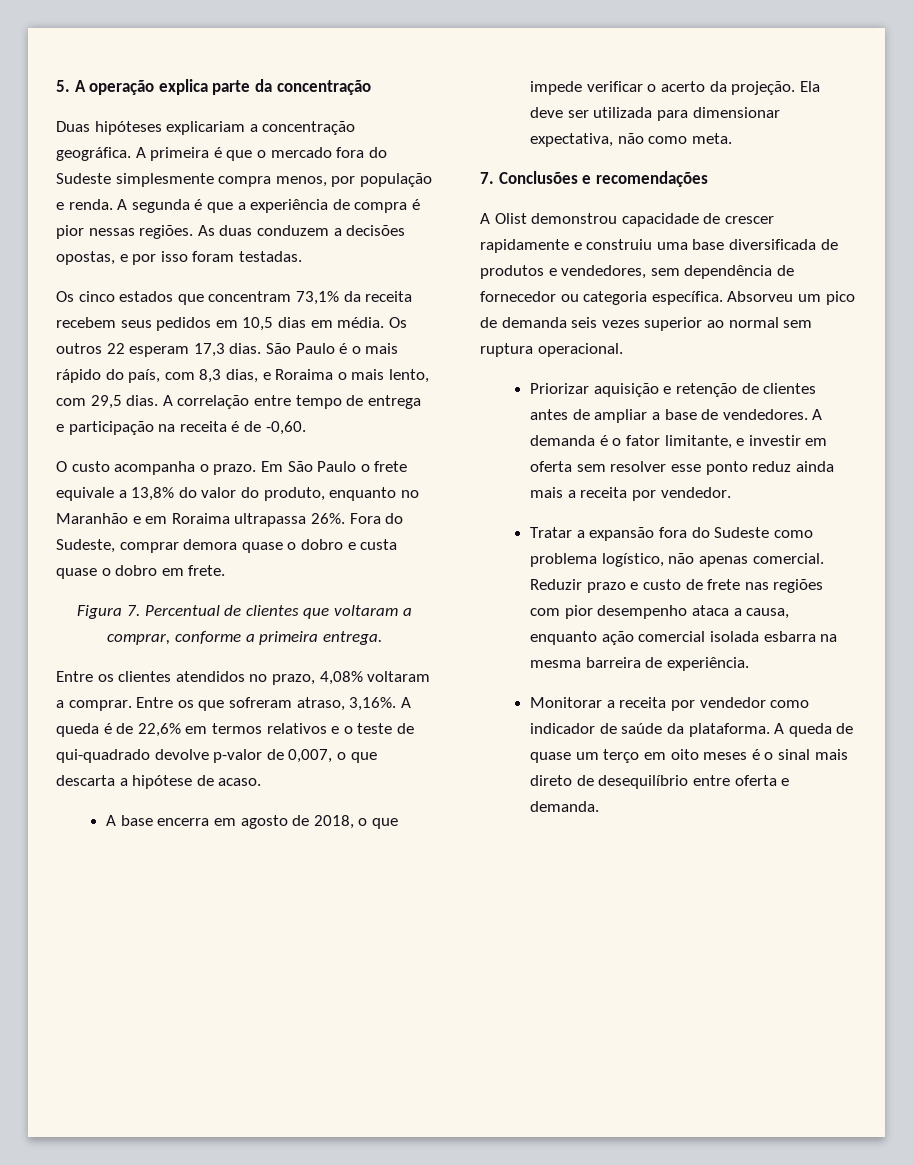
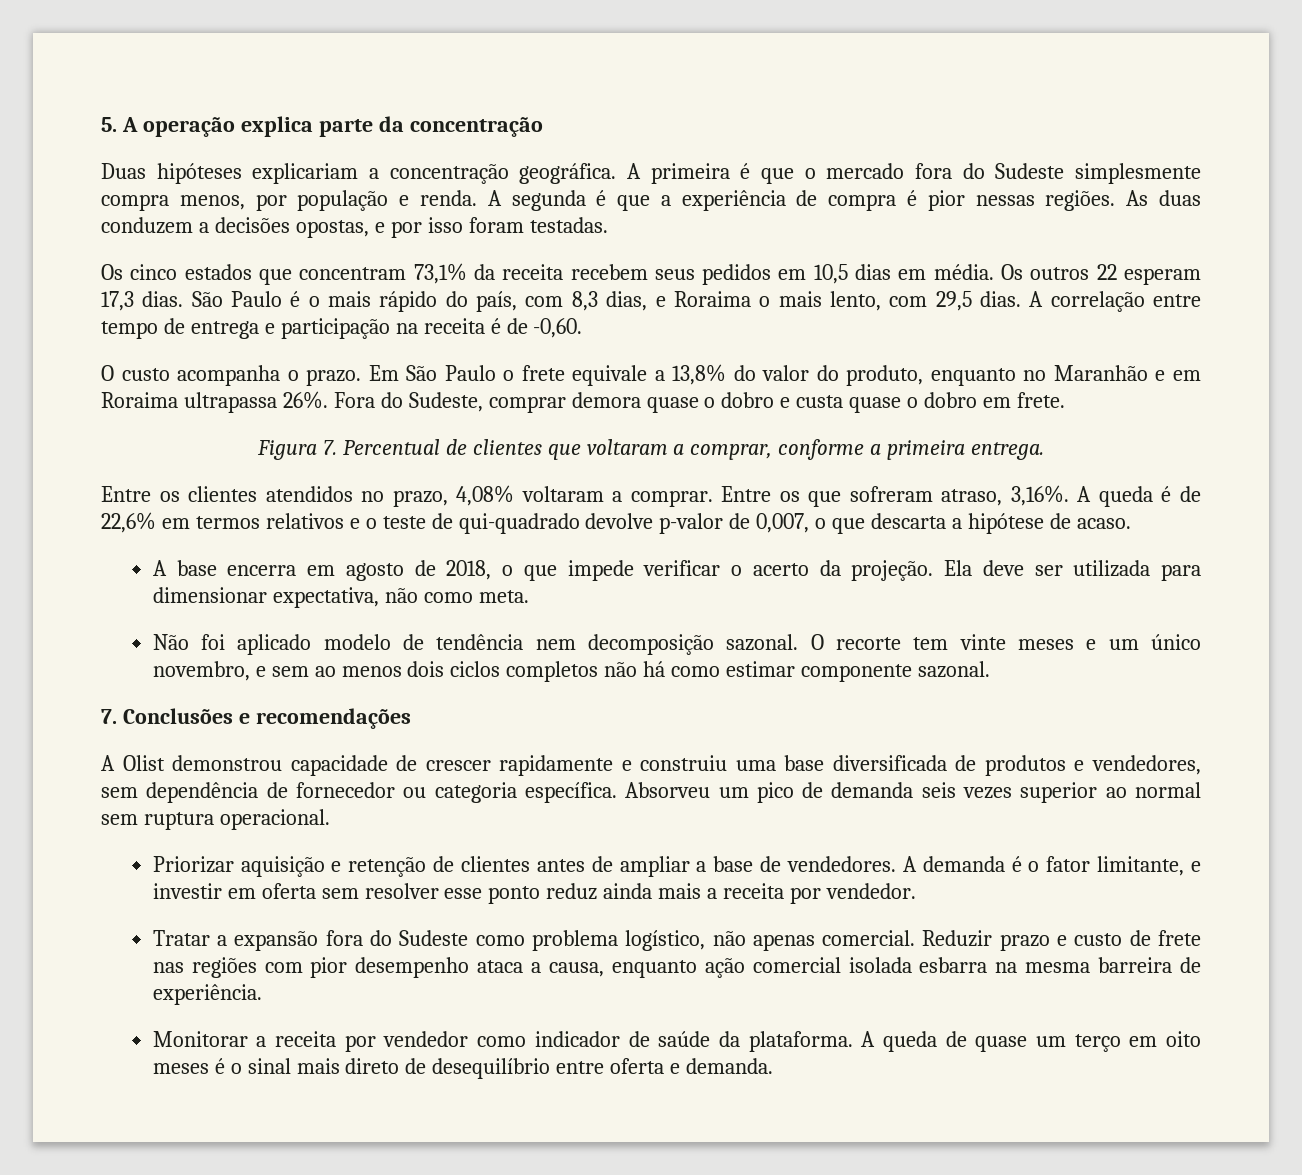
+ Não foi aplicado modelo de tendência nem decomposição sazonal. O recorte tem vinte meses e um único novembro, e sem ao menos dois ciclos completos não há como estimar componente sazonal.

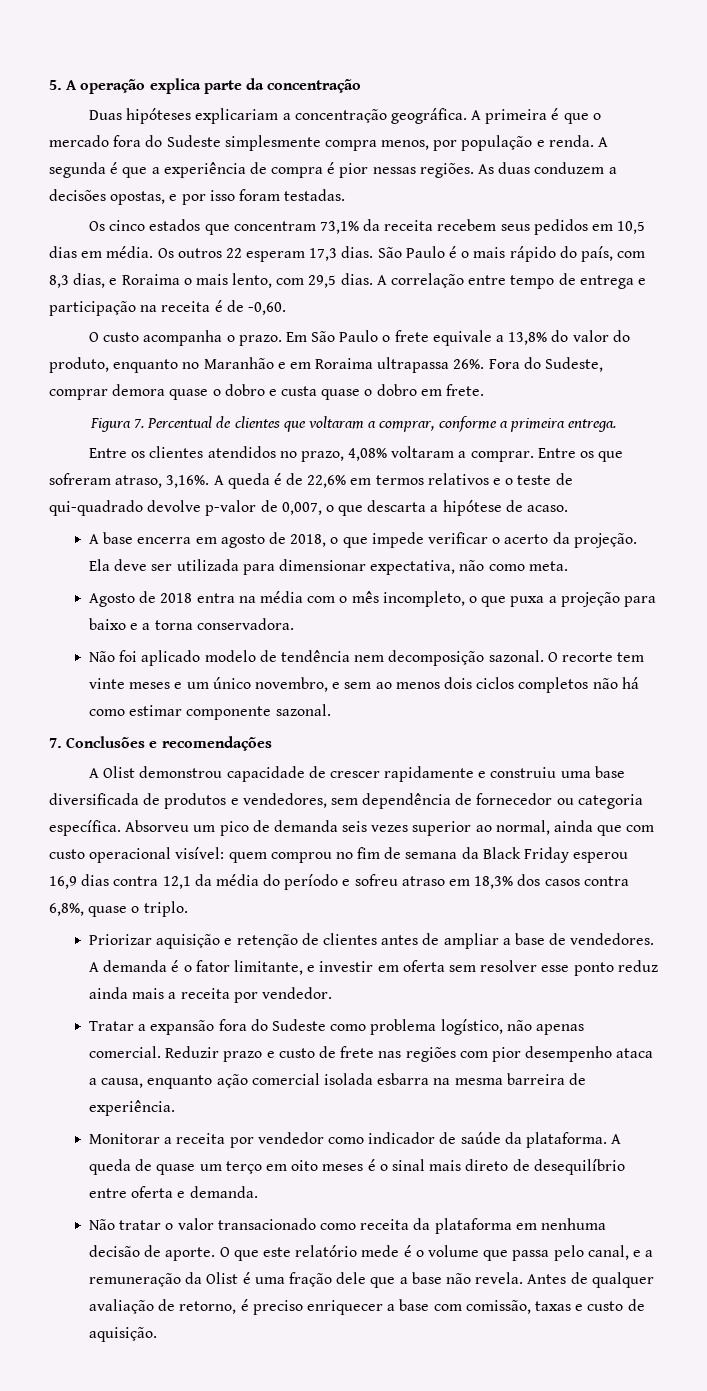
+ Agosto de 2018 entra na média com o mês incompleto, o que puxa a projeção para baixo e a torna conservadora.
- Absorveu um pico de demanda seis vezes superior ao normal sem ruptura operacional.
+ Absorveu um pico de demanda seis vezes superior ao normal, ainda que com custo operacional visível: quem comprou no fim de semana da Black Friday esperou 16,9 dias contra 12,1 da média do período e sofreu atraso em 18,3% dos casos contra 6,8%, quase o triplo.
+ Não tratar o valor transacionado como receita da plataforma em nenhuma decisão de aporte. O que este relatório mede é o volume que passa pelo canal, e a remuneração da Olist é uma fração dele que a base não revela. Antes de qualquer avaliação de retorno, é preciso enriquecer a base com comissão, taxas e custo de aquisição.

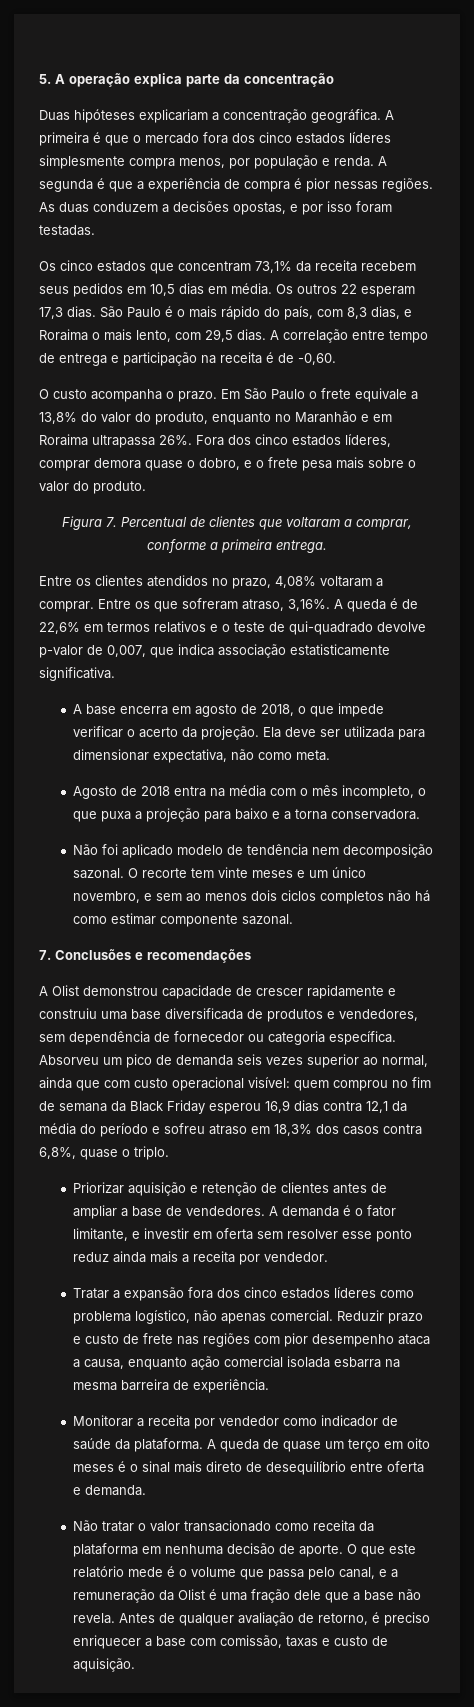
- A primeira é que o mercado fora do Sudeste simplesmente compra menos, por população e renda.
+ A primeira é que o mercado fora dos cinco estados líderes simplesmente compra menos, por população e renda.
- Fora do Sudeste, comprar demora quase o dobro e custa quase o dobro em frete.
+ Fora dos cinco estados líderes, comprar demora quase o dobro, e o frete pesa mais sobre o valor do produto.
- A queda é de 22,6% em termos relativos e o teste de qui-quadrado devolve p-valor de 0,007, o que descarta a hipótese de acaso.
+ A queda é de 22,6% em termos relativos e o teste de qui-quadrado devolve p-valor de 0,007, que indica associação estatisticamente significativa.
- Tratar a expansão fora do Sudeste como problema logístico, não apenas comercial.
+ Tratar a expansão fora dos cinco estados líderes como problema logístico, não apenas comercial.

